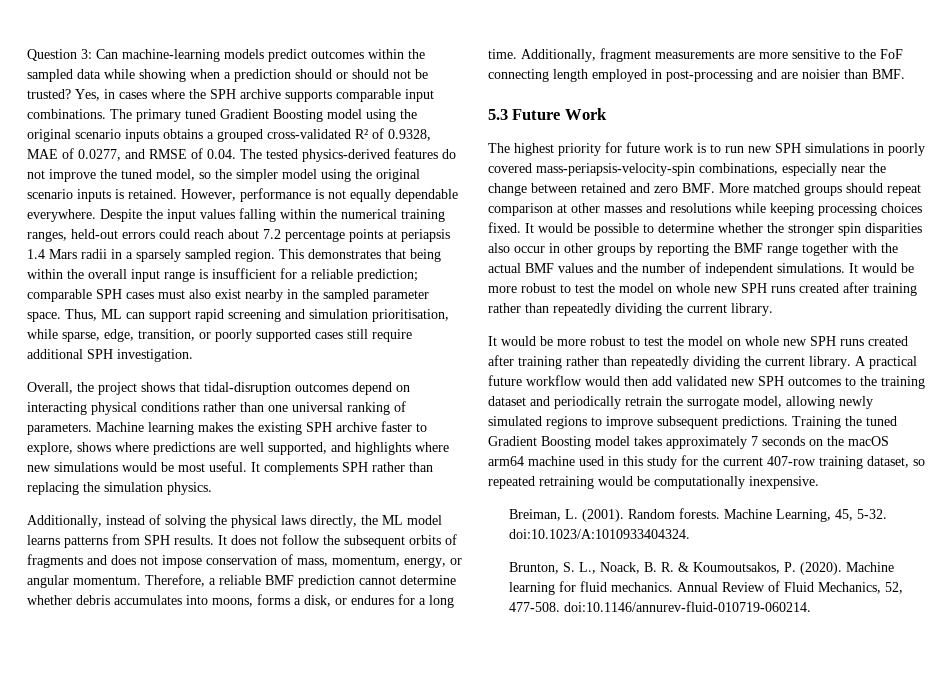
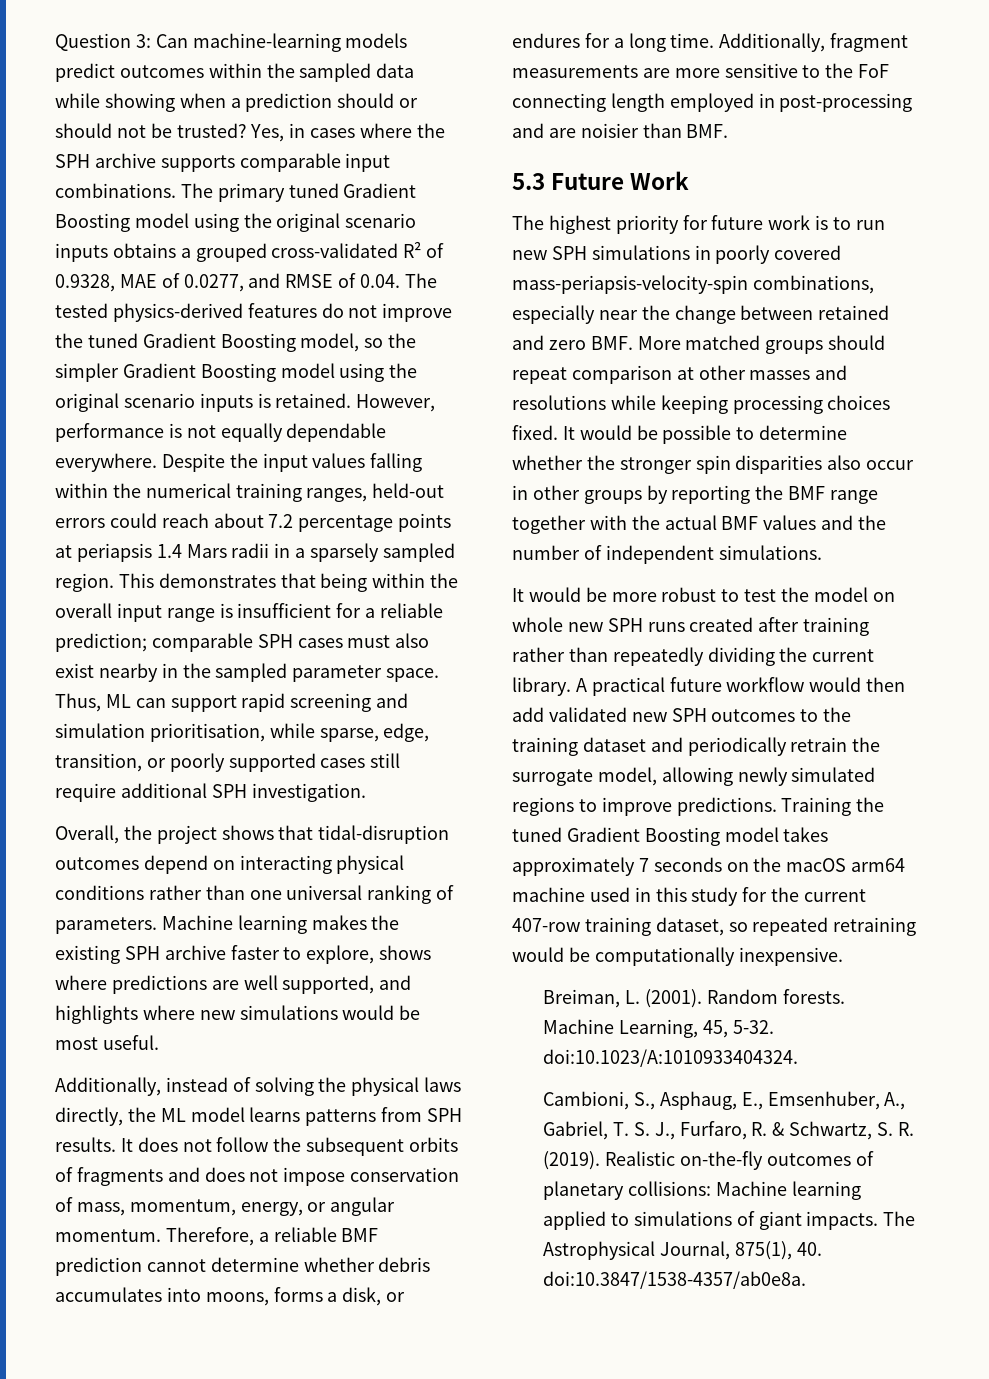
- The primary tuned Gradient Boosting model using the original scenario inputs obtains a grouped cross-validated R² of 0.9328, MAE of 0.0277, and RMSE of 0.04. The tested physics-derived features do not improve the tuned model, so the simpler model using the original scenario inputs is retained.
+ The primary tuned Gradient Boosting model using the original scenario inputs obtains a grouped cross-validated R² of 0.9328, MAE of 0.0277, and RMSE of 0.04. The tested physics-derived features do not improve the tuned Gradient Boosting model, so the simpler Gradient Boosting model using the original scenario inputs is retained.
- It complements SPH rather than replacing the simulation physics.
- It would be possible to determine whether the stronger spin disparities also occur in other groups by reporting the BMF range together with the actual BMF values and the number of independent simulations. It would be more robust to test the model on whole new SPH runs created after training rather than repeatedly dividing the current library.
+ It would be possible to determine whether the stronger spin disparities also occur in other groups by reporting the BMF range together with the actual BMF values and the number of independent simulations.
- A practical future workflow would then add validated new SPH outcomes to the training dataset and periodically retrain the surrogate model, allowing newly simulated regions to improve subsequent predictions.
+ A practical future workflow would then add validated new SPH outcomes to the training dataset and periodically retrain the surrogate model, allowing newly simulated regions to improve predictions.
- Brunton, S. L., Noack, B. R. & Koumoutsakos, P. (2020). Machine learning for fluid mechanics. Annual Review of Fluid Mechanics, 52, 477-508. doi:10.1146/annurev-fluid-010719-060214.
+ Cambioni, S., Asphaug, E., Emsenhuber, A., Gabriel, T. S. J., Furfaro, R. & Schwartz, S. R. (2019). Realistic on-the-fly outcomes of planetary collisions: Machine learning applied to simulations of giant impacts. The Astrophysical Journal, 875(1), 40. doi:10.3847/1538-4357/ab0e8a.

